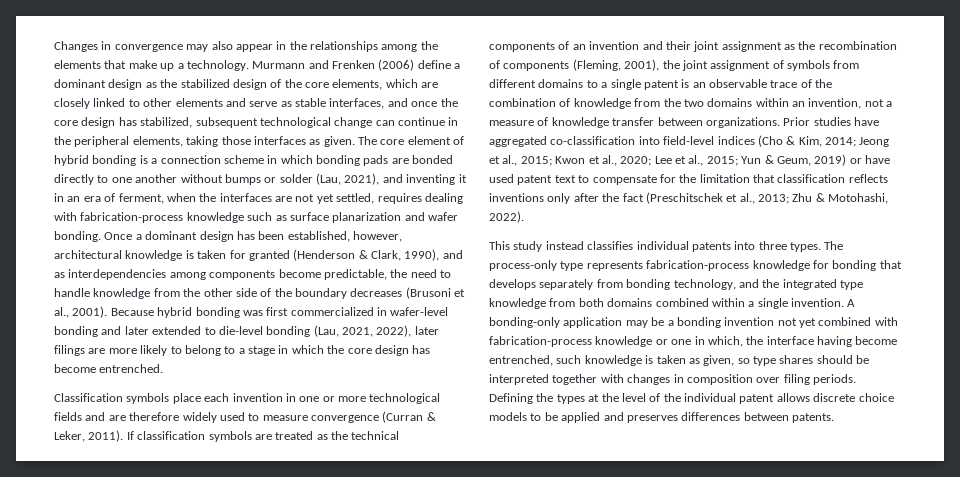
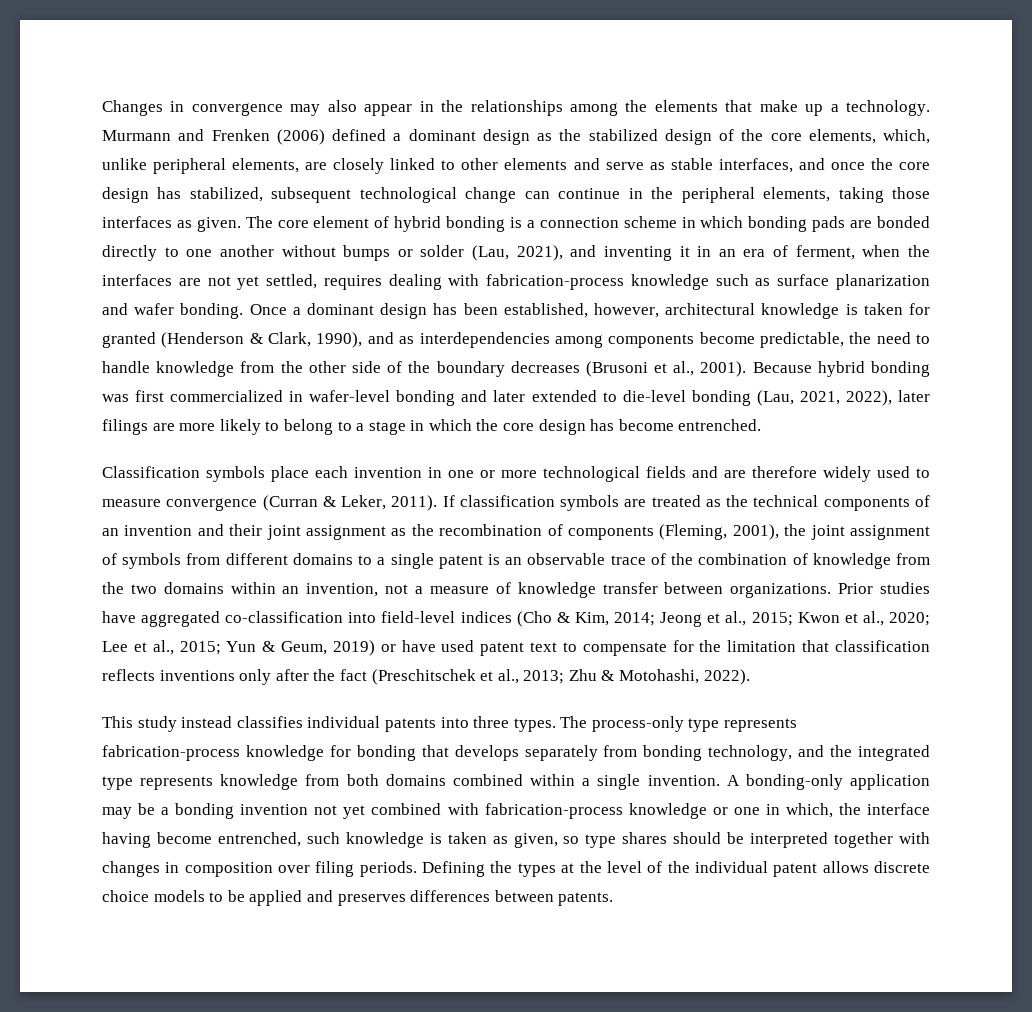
- Murmann and Frenken (2006) define a dominant design as the stabilized design of the core elements, which are closely linked to other elements and serve as stable interfaces, and once the core design has stabilized, subsequent technological change can continue in the peripheral elements, taking those interfaces as given.
+ Murmann and Frenken (2006) defined a dominant design as the stabilized design of the core elements, which, unlike peripheral elements, are closely linked to other elements and serve as stable interfaces, and once the core design has stabilized, subsequent technological change can continue in the peripheral elements, taking those interfaces as given.
- The process-only type represents fabrication-process knowledge for bonding that develops separately from bonding technology, and the integrated type knowledge from both domains combined within a single invention.
+ The process-only type represents fabrication-process knowledge for bonding that develops separately from bonding technology, and the integrated type represents knowledge from both domains combined within a single invention.

